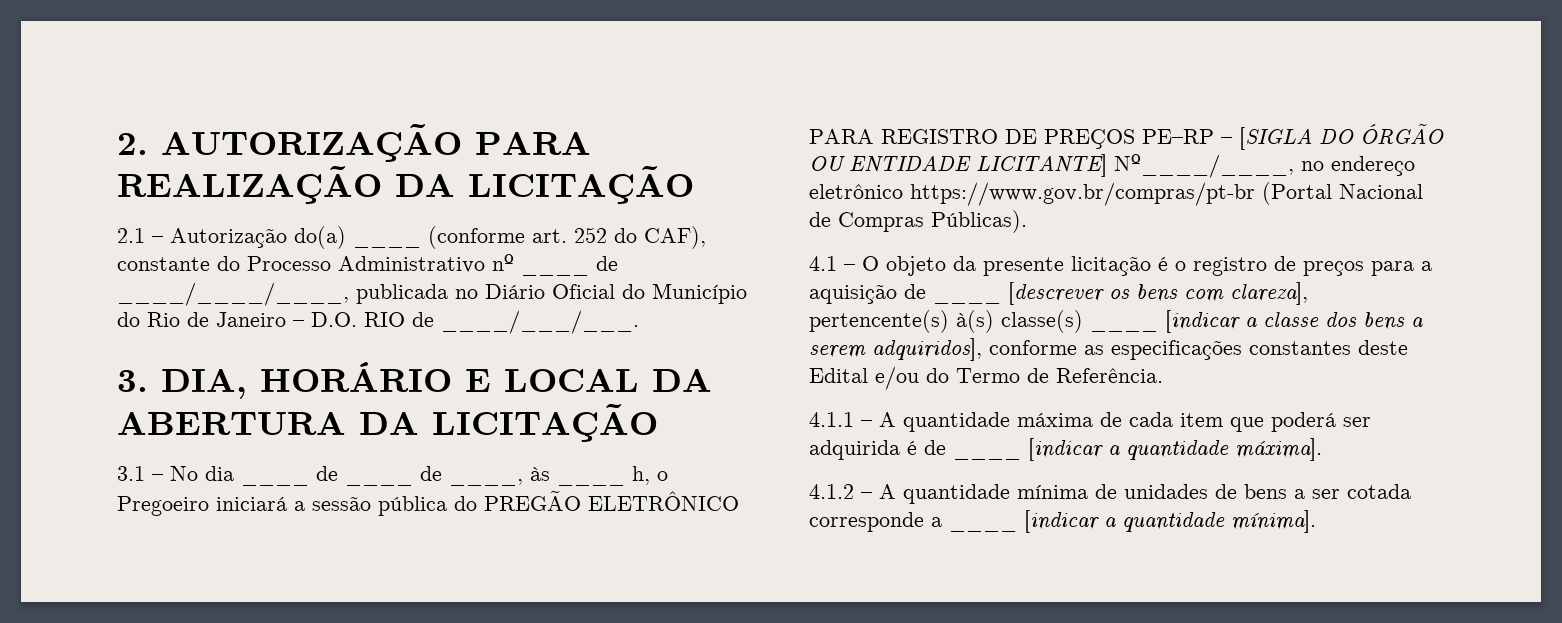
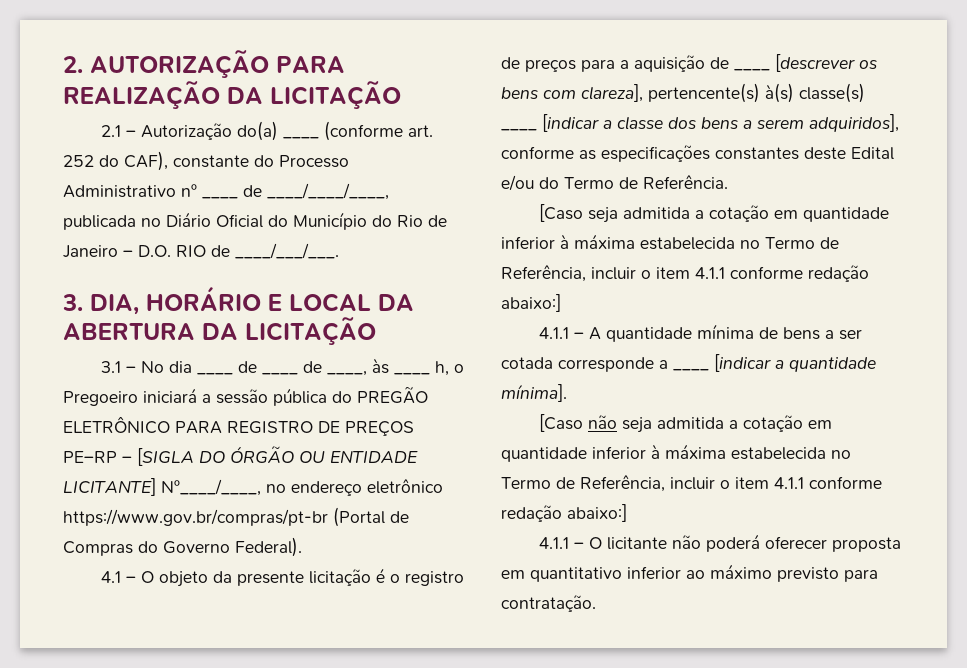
- 3.1 – No dia ____ de ____ de ____, às ____ h, o Pregoeiro iniciará a sessão pública do PREGÃO ELETRÔNICO PARA REGISTRO DE PREÇOS PE–RP – [SIGLA DO ÓRGÃO OU ENTIDADE LICITANTE] Nº____/____, no endereço eletrônico https://www.gov.br/compras/pt-br (Portal Nacional de Compras Públicas).
+ 3.1 – No dia ____ de ____ de ____, às ____ h, o Pregoeiro iniciará a sessão pública do PREGÃO ELETRÔNICO PARA REGISTRO DE PREÇOS PE–RP – [SIGLA DO ÓRGÃO OU ENTIDADE LICITANTE] Nº____/____, no endereço eletrônico https://www.gov.br/compras/pt-br (Portal de Compras do Governo Federal).
- 4.1.1 – A quantidade máxima de cada item que poderá ser adquirida é de ____ [indicar a quantidade máxima].
- 4.1.2 – A quantidade mínima de unidades de bens a ser cotada corresponde a ____ [indicar a quantidade mínima].
+ [Caso seja admitida a cotação em quantidade inferior à máxima estabelecida no Termo de Referência, incluir o item 4.1.1 conforme redação abaixo:]
+ 4.1.1 – A quantidade mínima de bens a ser cotada corresponde a ____ [indicar a quantidade mínima].
+ [Caso não seja admitida a cotação em quantidade inferior à máxima estabelecida no Termo de Referência, incluir o item 4.1.1 conforme redação abaixo:]
+ 4.1.1 – O licitante não poderá oferecer proposta em quantitativo inferior ao máximo previsto para contratação.

